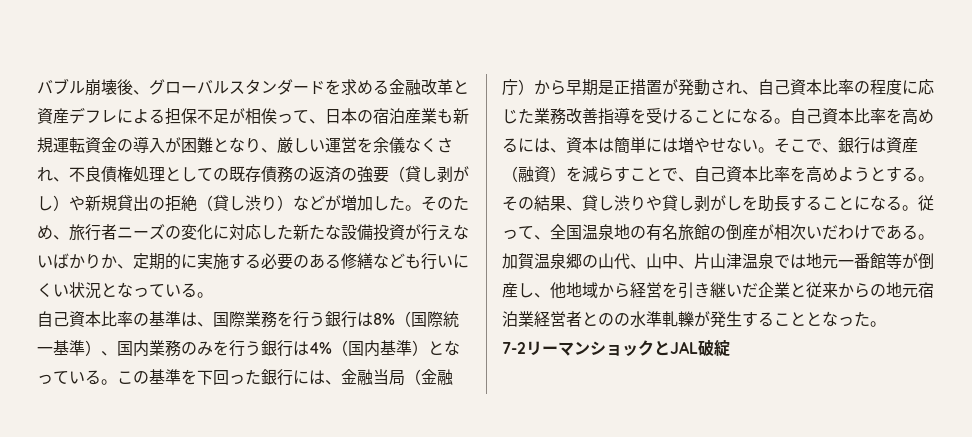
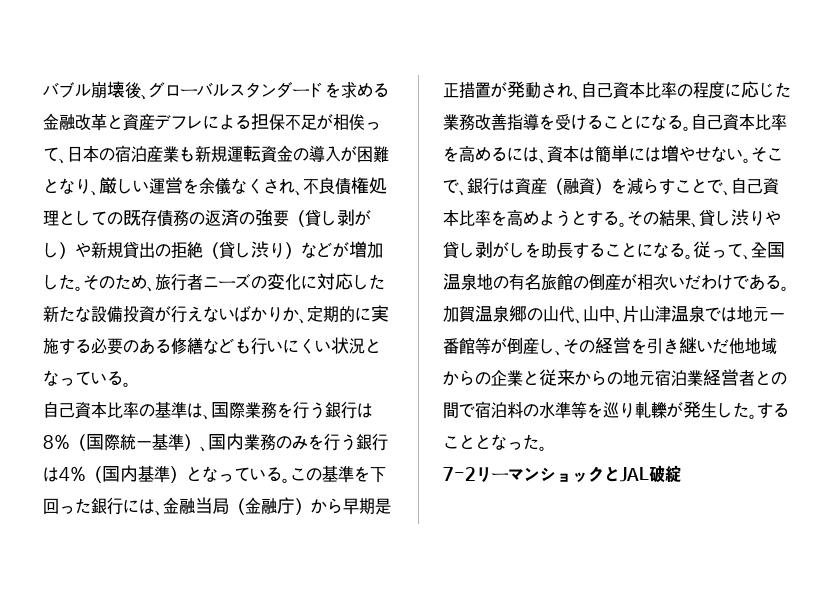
- 加賀温泉郷の山代、山中、片山津温泉では地元一番館等が倒産し、他地域から経営を引き継いだ企業と従来からの地元宿泊業経営者とのの水準軋轢が発生することとなった。
+ 加賀温泉郷の山代、山中、片山津温泉では地元一番館等が倒産し、その経営を引き継いだ他地域からの企業と従来からの地元宿泊業経営者との間で宿泊料の水準等を巡り軋轢が発生した。することとなった。

